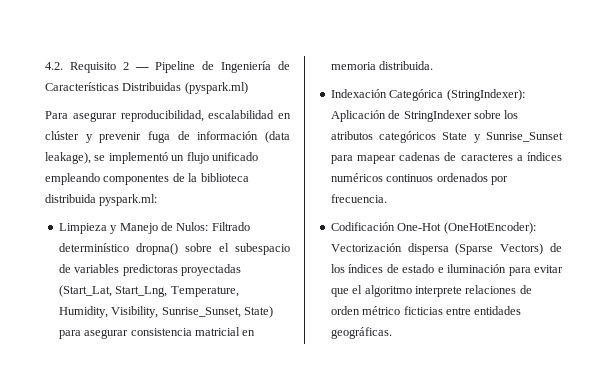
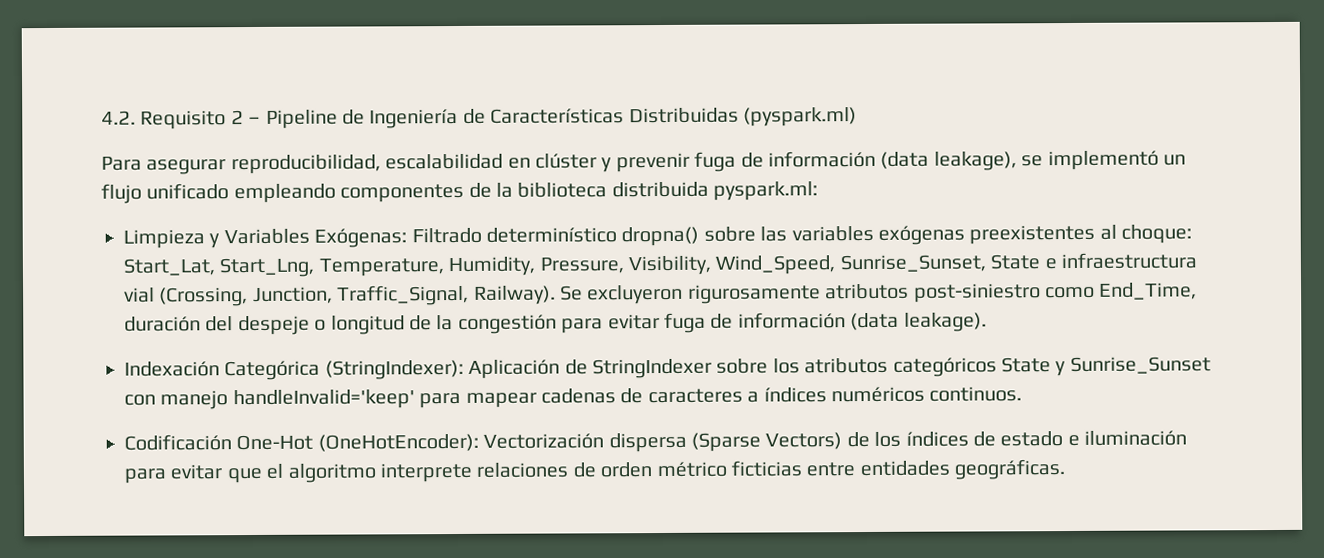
- 4.2. Requisito 2 — Pipeline de Ingeniería de Características Distribuidas (pyspark.ml)
+ 4.2. Requisito 2 – Pipeline de Ingeniería de Características Distribuidas (pyspark.ml)
- Limpieza y Manejo de Nulos: Filtrado determinístico dropna() sobre el subespacio de variables predictoras proyectadas (Start_Lat, Start_Lng, Temperature, Humidity, Visibility, Sunrise_Sunset, State) para asegurar consistencia matricial en memoria distribuida.
+ Limpieza y Variables Exógenas: Filtrado determinístico dropna() sobre las variables exógenas preexistentes al choque: Start_Lat, Start_Lng, Temperature, Humidity, Pressure, Visibility, Wind_Speed, Sunrise_Sunset, State e infraestructura vial (Crossing, Junction, Traffic_Signal, Railway). Se excluyeron rigurosamente atributos post-siniestro como End_Time, duración del despeje o longitud de la congestión para evitar fuga de información (data leakage).
- Indexación Categórica (StringIndexer): Aplicación de StringIndexer sobre los atributos categóricos State y Sunrise_Sunset para mapear cadenas de caracteres a índices numéricos continuos ordenados por frecuencia.
+ Indexación Categórica (StringIndexer): Aplicación de StringIndexer sobre los atributos categóricos State y Sunrise_Sunset con manejo handleInvalid='keep' para mapear cadenas de caracteres a índices numéricos continuos.

